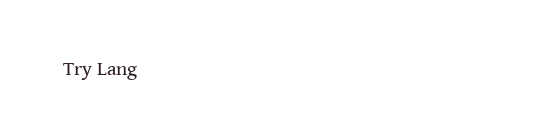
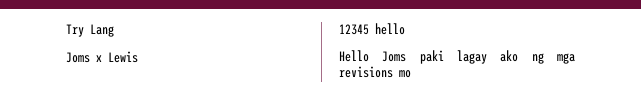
+ Joms x Lewis
+ 12345 hello
+ Hello Joms paki lagay ako ng mga revisions mo

